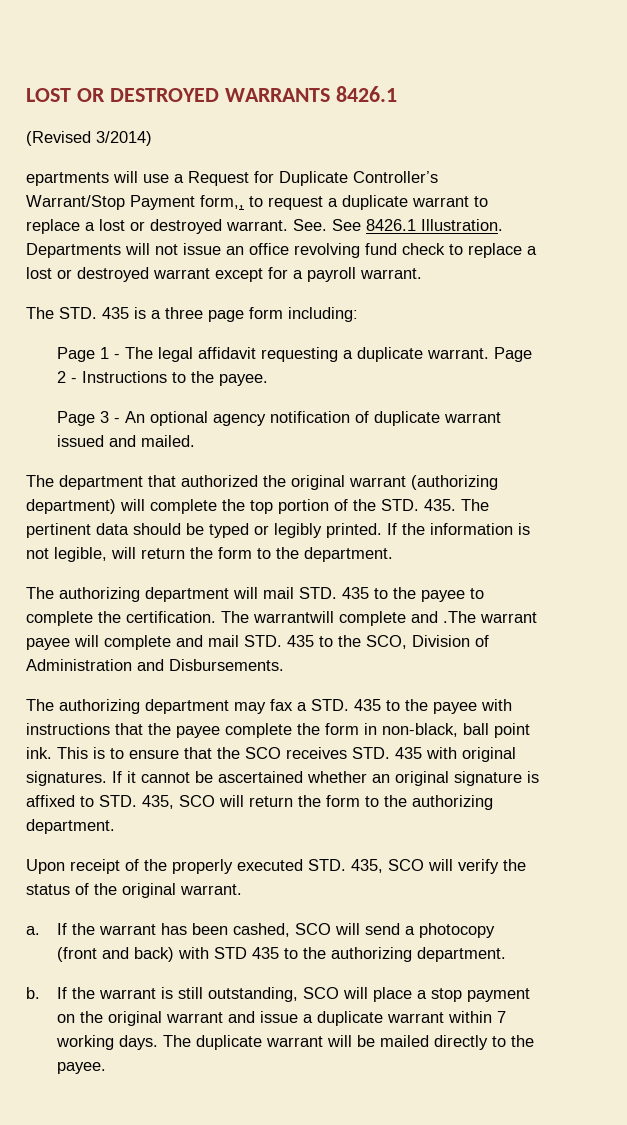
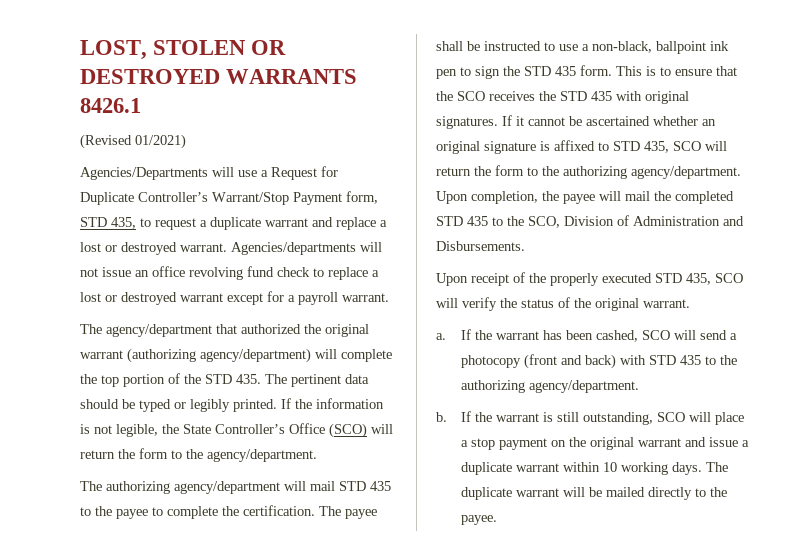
- LOST OR DESTROYED WARRANTS 8426.1
+ LOST, STOLEN OR DESTROYED WARRANTS 8426.1
- (Revised 3/2014)
- epartments will use a Request for Duplicate Controller’s Warrant/Stop Payment form,, to request a duplicate warrant to replace a lost or destroyed warrant.
+ (Revised 01/2021)
+ Agencies/Departments will use a Request for Duplicate Controller’s Warrant/Stop Payment form, STD 435, to request a duplicate warrant and replace a lost or destroyed warrant.
- See. See 8426.1 Illustration. Departments will not issue an office revolving fund check to replace a lost or destroyed warrant except for a payroll warrant.
+ Agencies/departments will not issue an office revolving fund check to replace a lost or destroyed warrant except for a payroll warrant.
- The STD. 435 is a three page form including:
- Page 1 - The legal affidavit requesting a duplicate warrant. Page 2 - Instructions to the payee.
- Page 3 - An optional agency notification of duplicate warrant issued and mailed.
- The department that authorized the original warrant (authorizing department) will complete the top portion of the STD. 435. The pertinent data should be typed or legibly printed.
+ The agency/department that authorized the original warrant (authorizing agency/department) will complete the top portion of the STD 435. The pertinent data should be typed or legibly printed.
- If the information is not legible, will return the form to the department.
- The authorizing department will mail STD. 435 to the payee to complete the certification.
+ If the information is not legible, the State Controller’s Office (SCO) will return the form to the agency/department.
+ The authorizing agency/department will mail STD 435 to the payee to complete the certification.
- The warrantwill complete and .The warrant payee will complete and mail STD. 435 to the SCO, Division of Administration and Disbursements.
- The authorizing department may fax a STD. 435 to the payee with instructions that the payee complete the form in non-black, ball point ink.
+ The payee shall be instructed to use a non-black, ballpoint ink pen to sign the STD 435 form.
- This is to ensure that the SCO receives STD. 435 with original signatures.
+ This is to ensure that the SCO receives the STD 435 with original signatures.
- If it cannot be ascertained whether an original signature is affixed to STD. 435, SCO will return the form to the authorizing department.
+ If it cannot be ascertained whether an original signature is affixed to STD 435, SCO will return the form to the authorizing agency/department. Upon completion, the payee will mail the completed STD 435 to the SCO, Division of Administration and Disbursements.
- Upon receipt of the properly executed STD. 435, SCO will verify the status of the original warrant.
+ Upon receipt of the properly executed STD 435, SCO will verify the status of the original warrant.
- If the warrant has been cashed, SCO will send a photocopy (front and back) with STD 435 to the authorizing department.
+ If the warrant has been cashed, SCO will send a photocopy (front and back) with STD 435 to the authorizing agency/department.
- If the warrant is still outstanding, SCO will place a stop payment on the original warrant and issue a duplicate warrant within 7 working days.
+ If the warrant is still outstanding, SCO will place a stop payment on the original warrant and issue a duplicate warrant within 10 working days.

